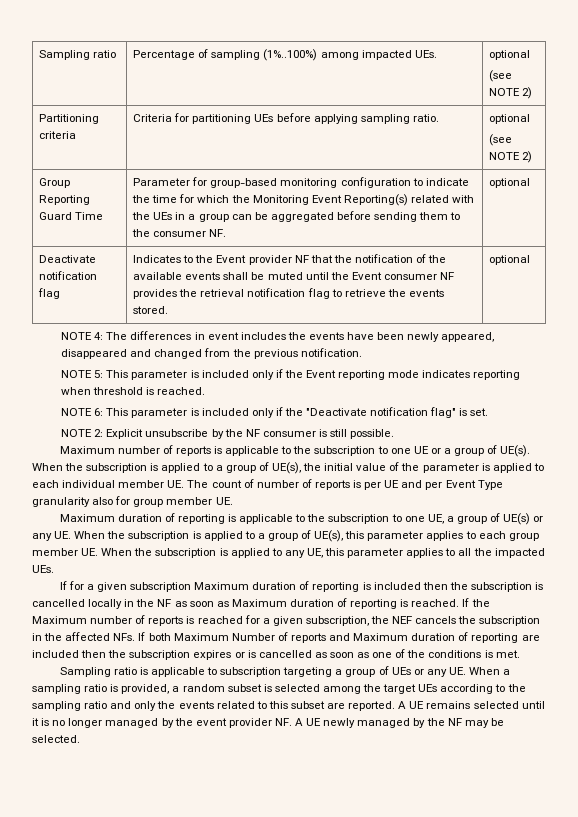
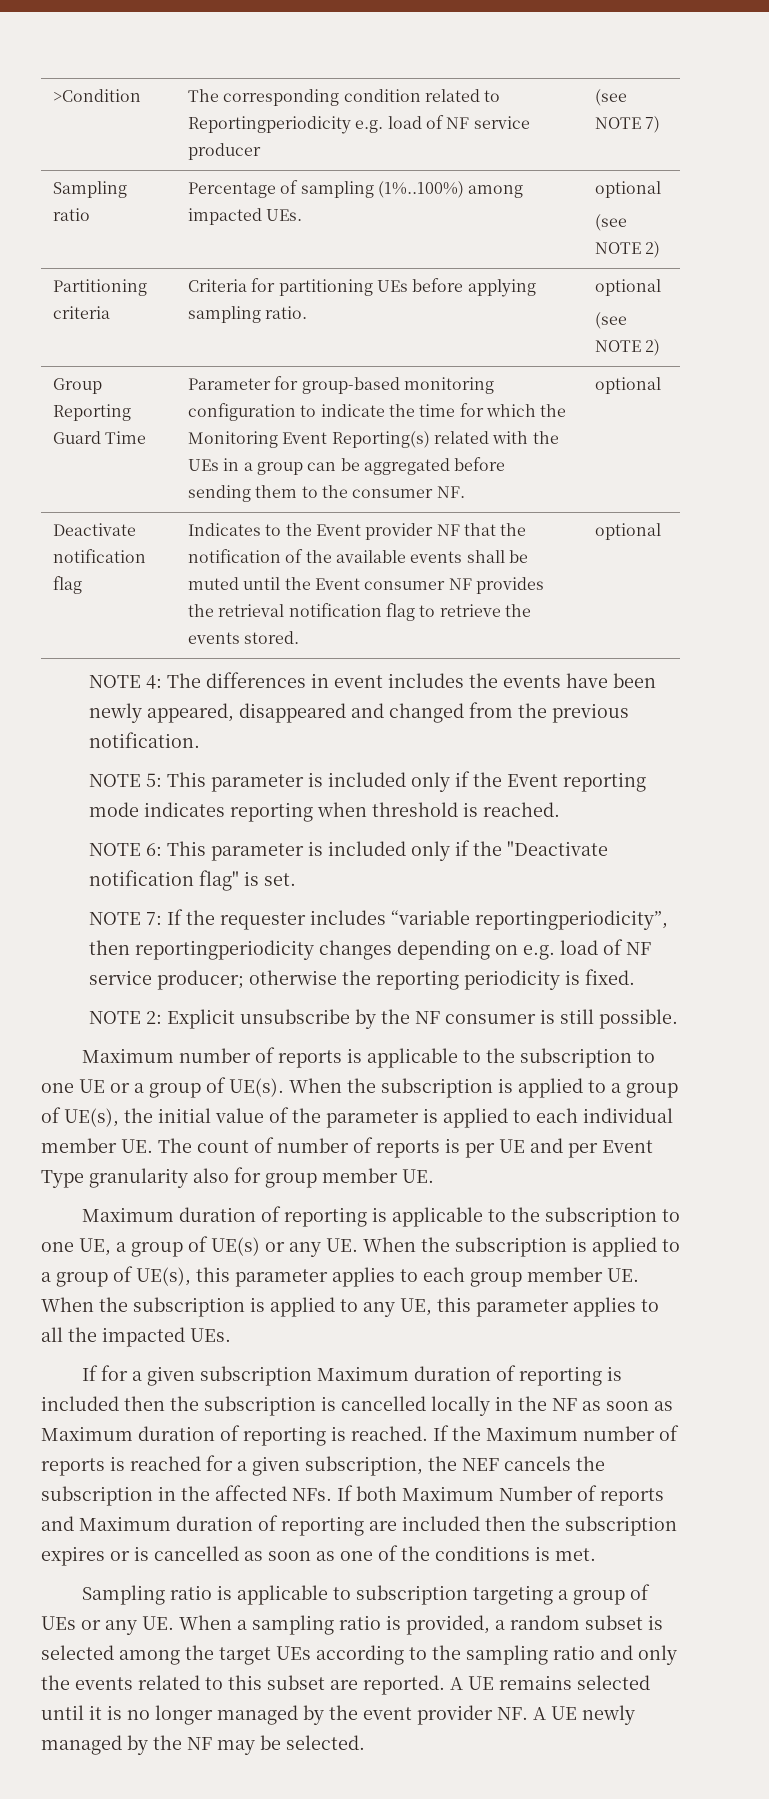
+ >Condition | The corresponding condition related to Reportingperiodicity e.g. load of NF service producer | (see NOTE 7)
+ NOTE 7: If the requester includes “variable reportingperiodicity”, then reportingperiodicity changes depending on e.g. load of NF service producer; otherwise the reporting periodicity is fixed.

